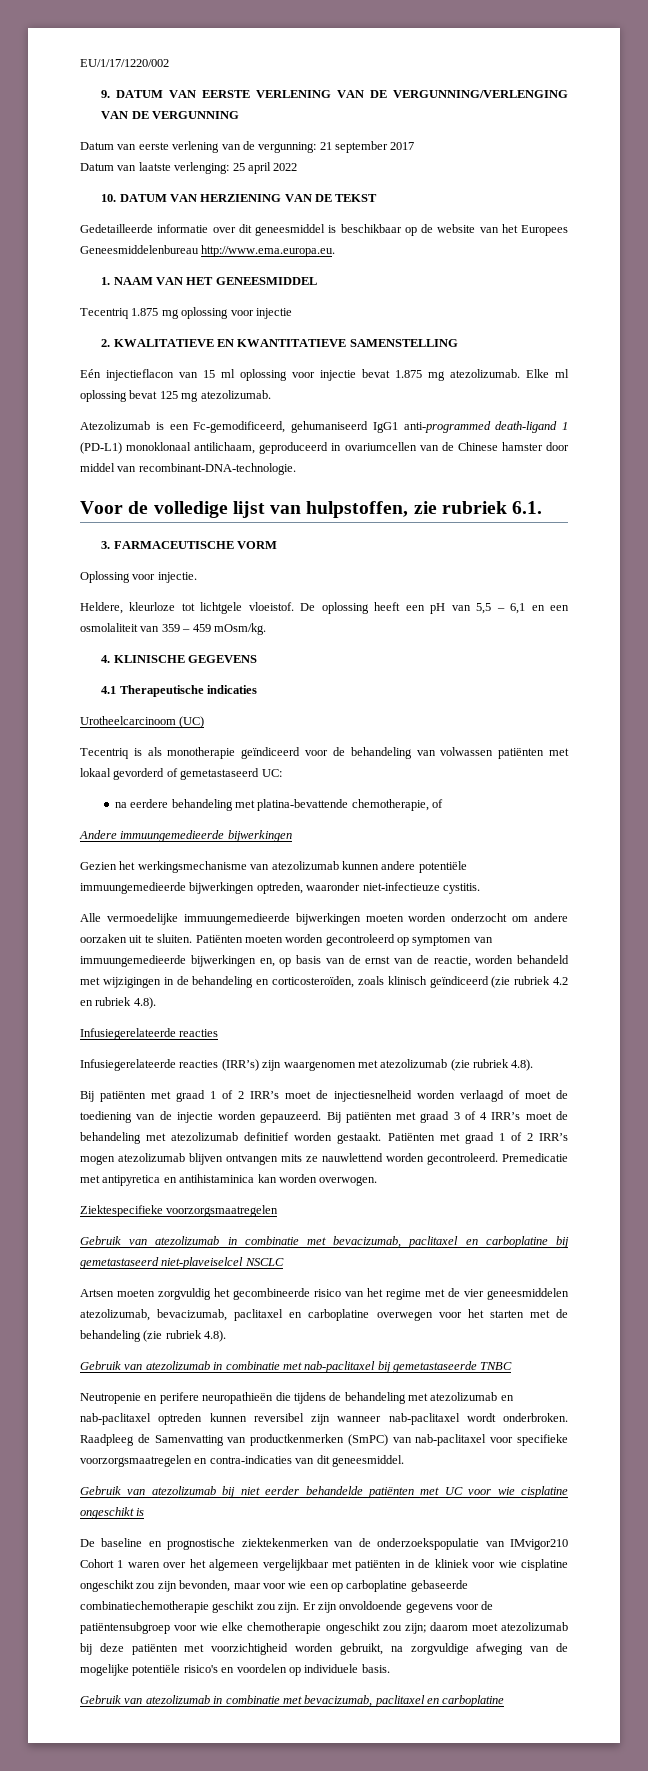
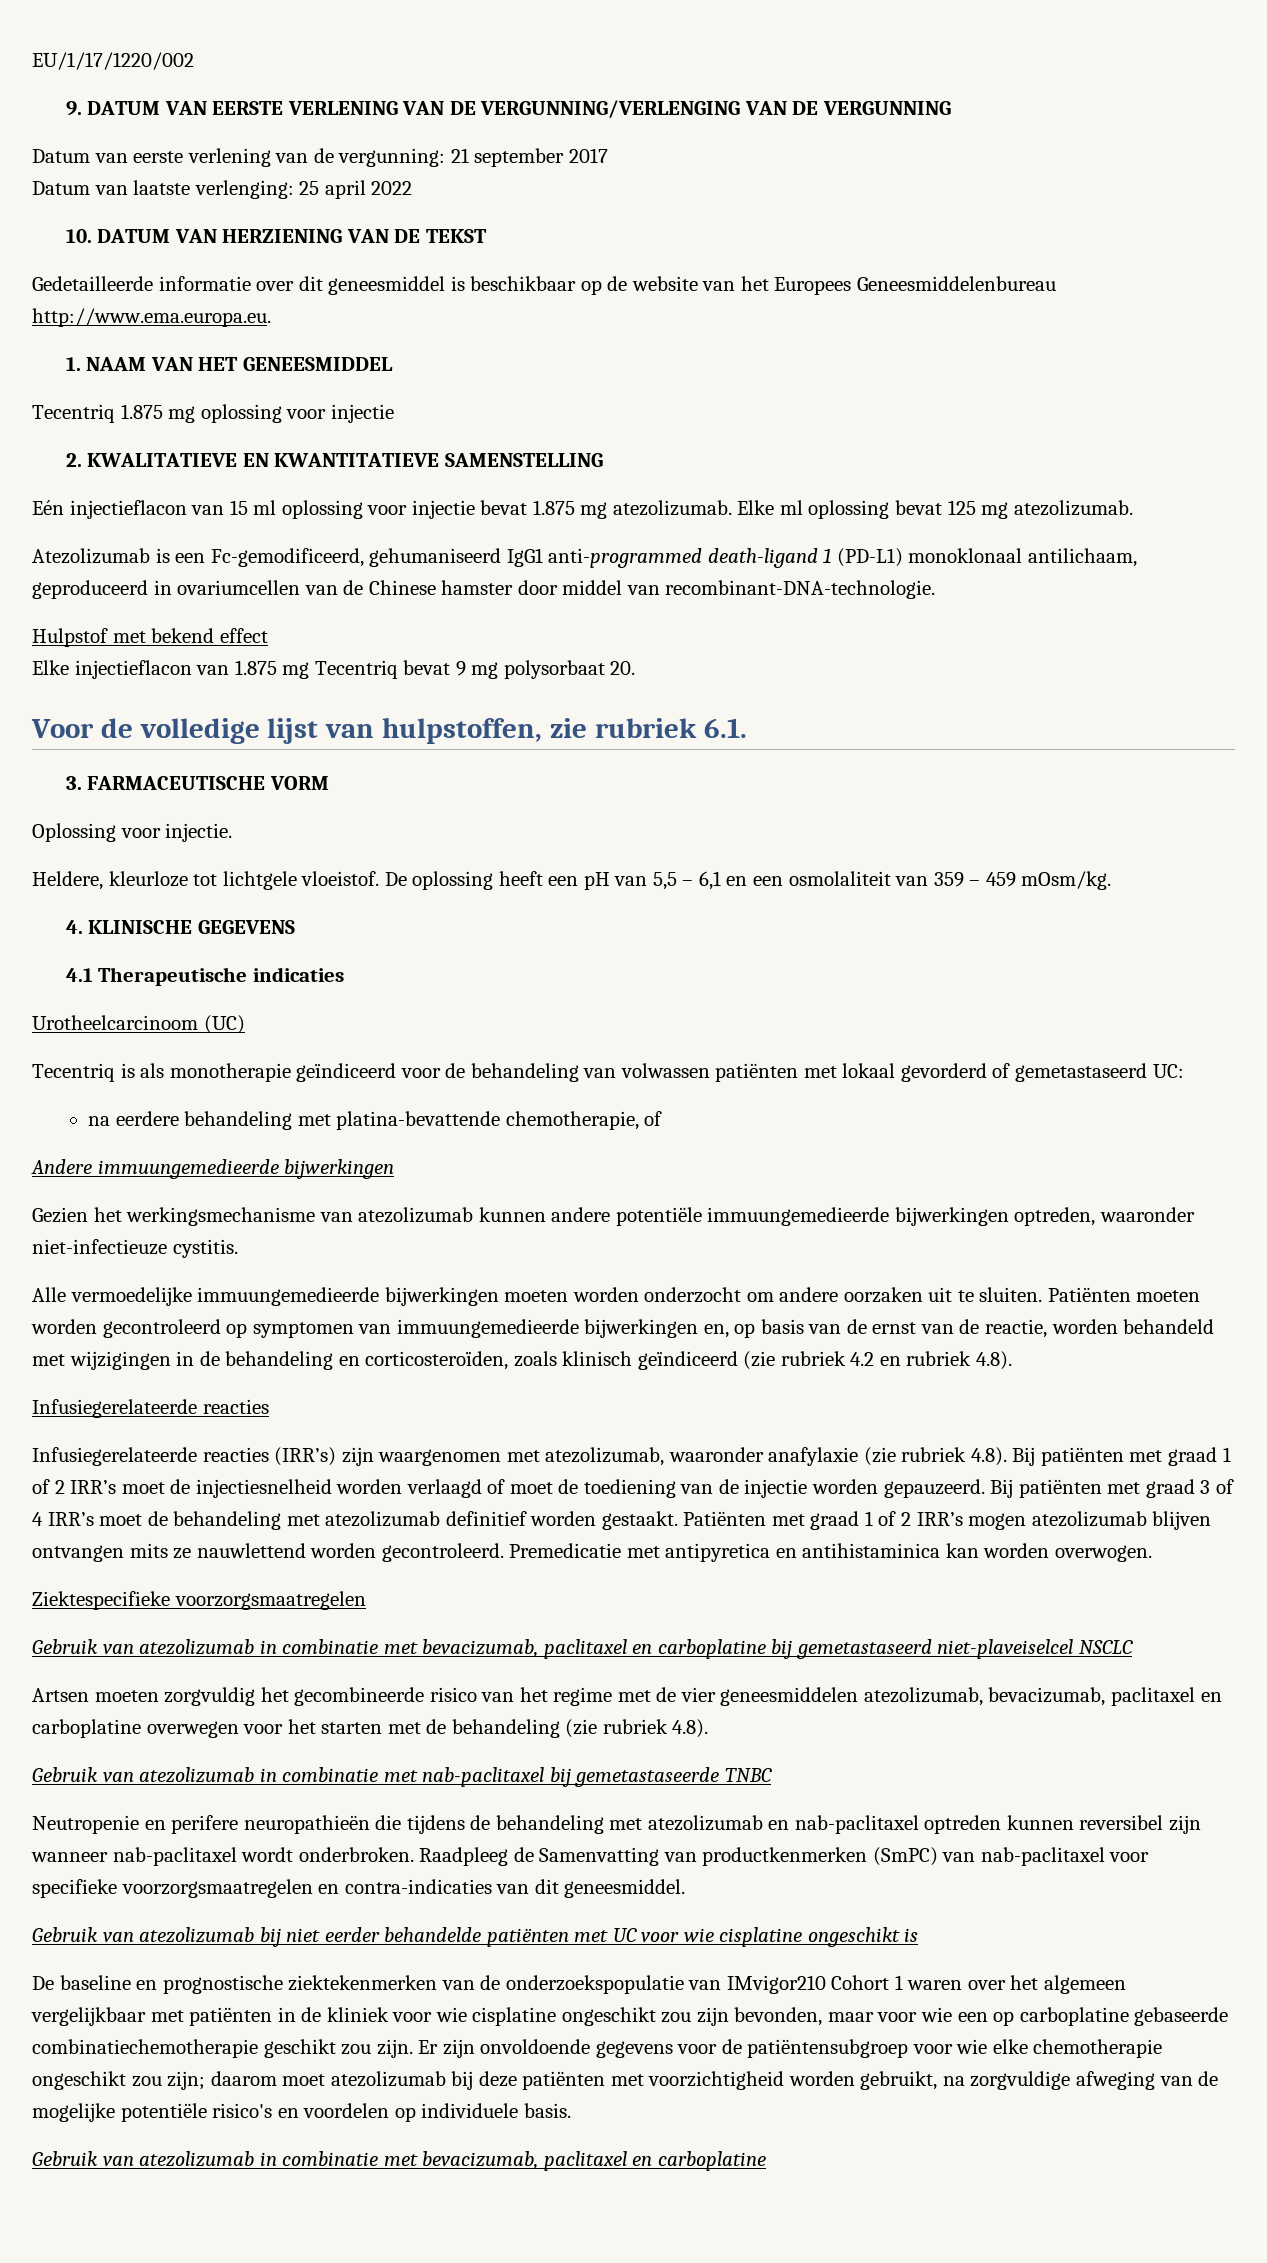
+ Hulpstof met bekend effect
+ Elke injectieflacon van 1.875 mg Tecentriq bevat 9 mg polysorbaat 20.
- Infusiegerelateerde reacties (IRR’s) zijn waargenomen met atezolizumab (zie rubriek 4.8).
- Bij patiënten met graad 1 of 2 IRR’s moet de injectiesnelheid worden verlaagd of moet de toediening van de injectie worden gepauzeerd.
+ Infusiegerelateerde reacties (IRR’s) zijn waargenomen met atezolizumab, waaronder anafylaxie (zie rubriek 4.8). Bij patiënten met graad 1 of 2 IRR’s moet de injectiesnelheid worden verlaagd of moet de toediening van de injectie worden gepauzeerd.

